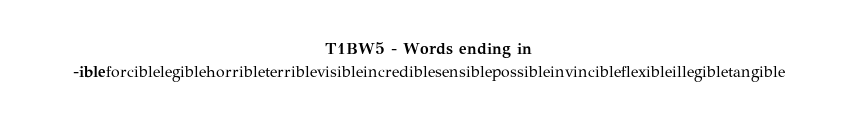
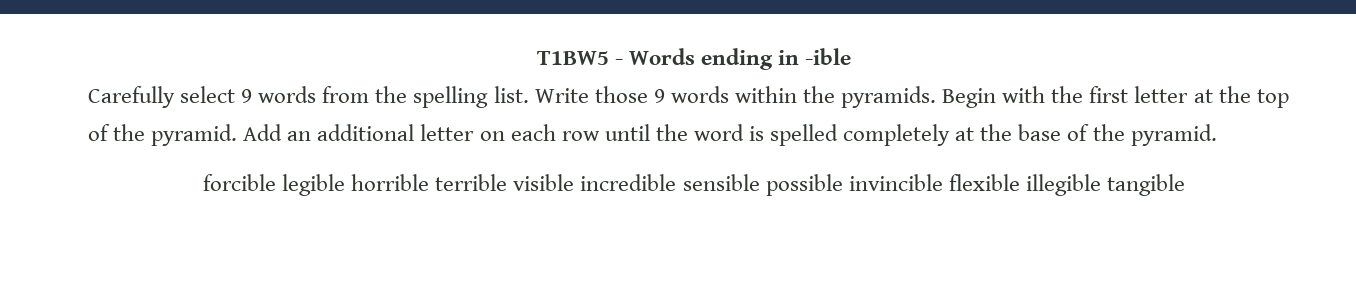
- T1BW5 - Words ending in -ibleforciblelegiblehorribleterriblevisibleincrediblesensiblepossibleinvincibleflexibleillegibletangible
+ T1BW5 - Words ending in -ible
+ Carefully select 9 words from the spelling list. Write those 9 words within the pyramids. Begin with the first letter at the top of the pyramid. Add an additional letter on each row until the word is spelled completely at the base of the pyramid.
+ forcible legible horrible terrible visible incredible sensible possible invincible flexible illegible tangible

